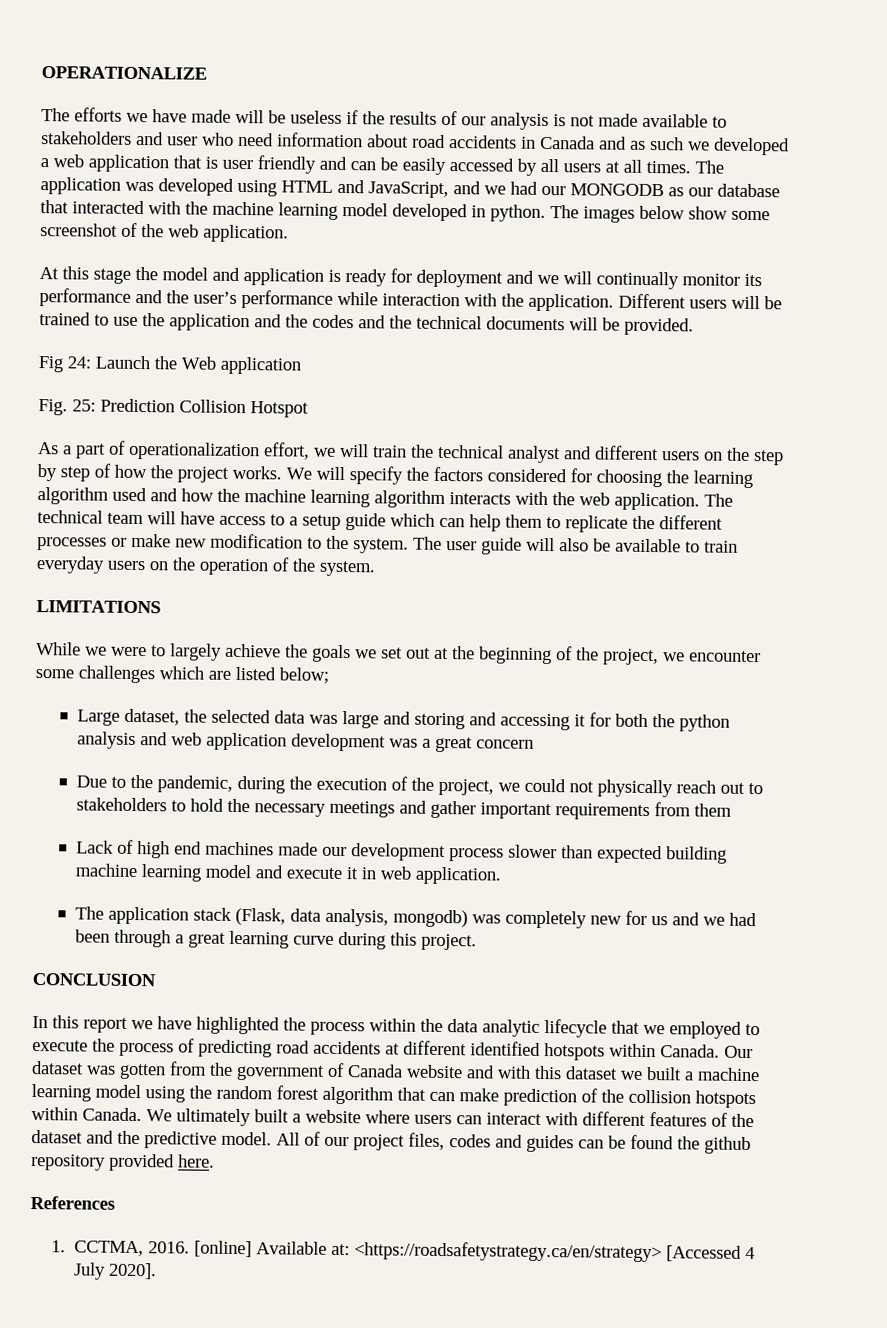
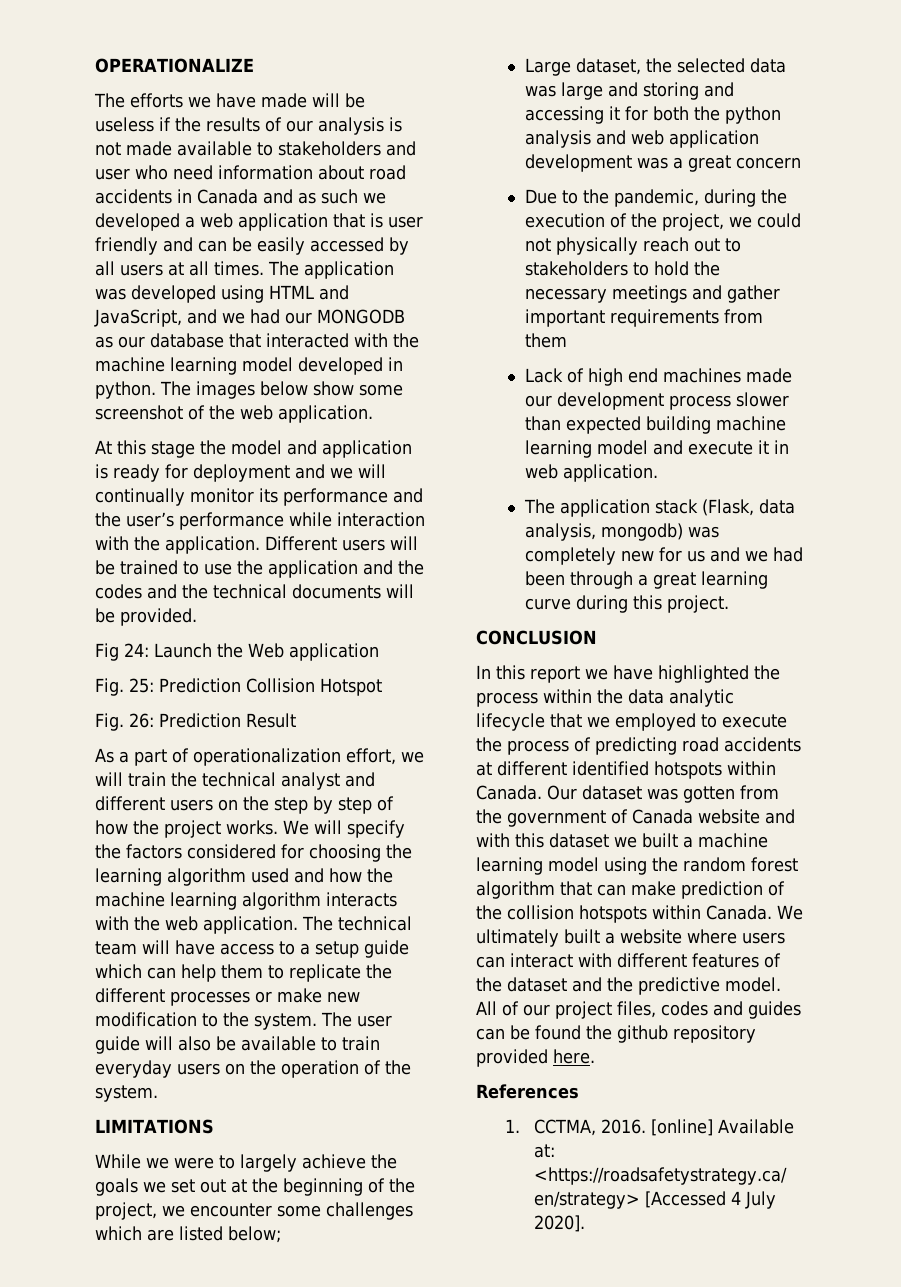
+ Fig. 26: Prediction Result

